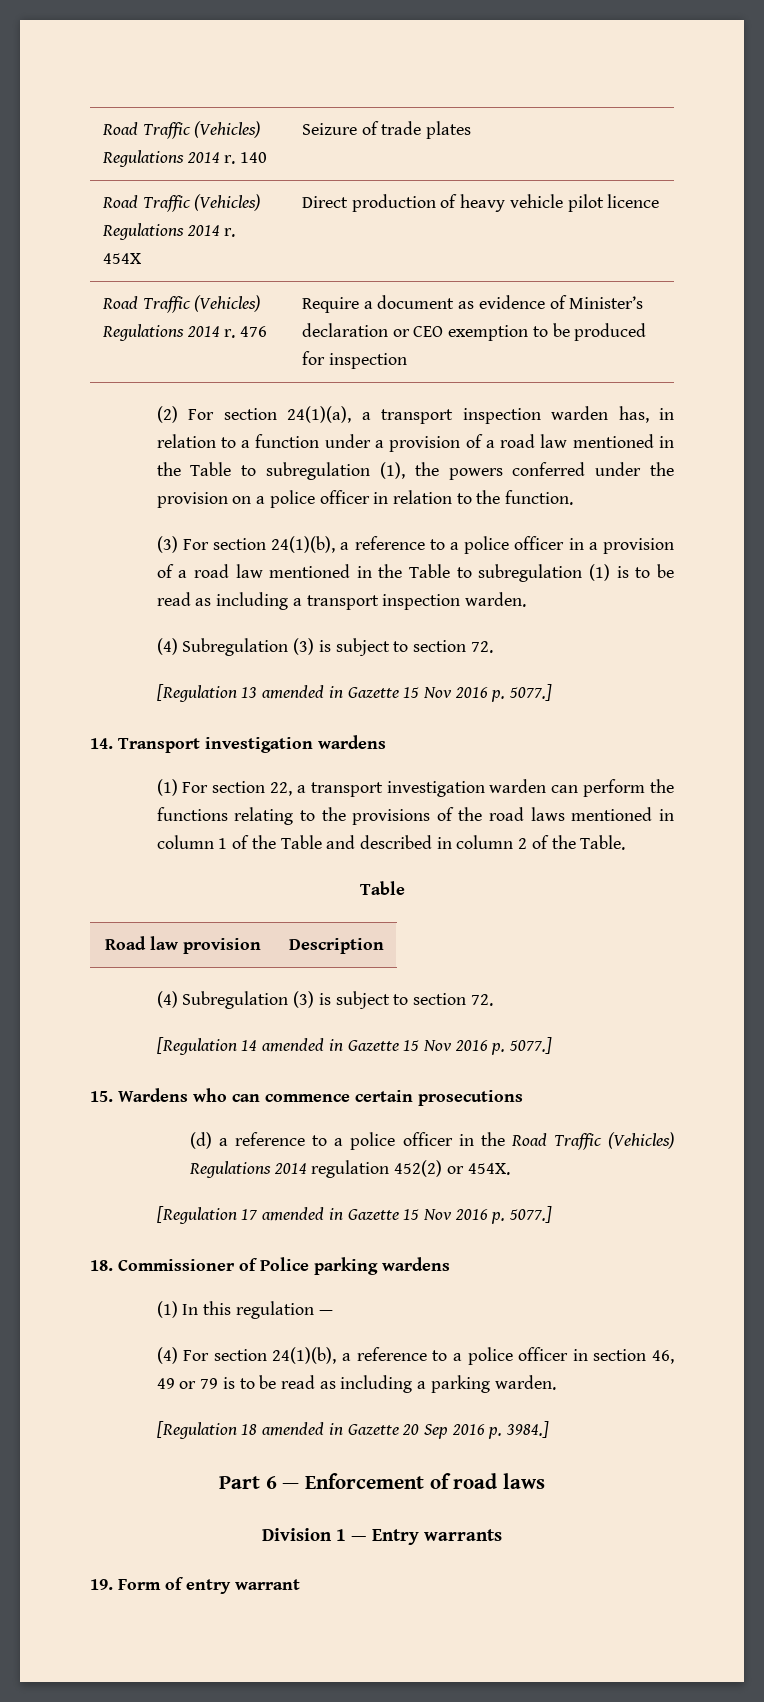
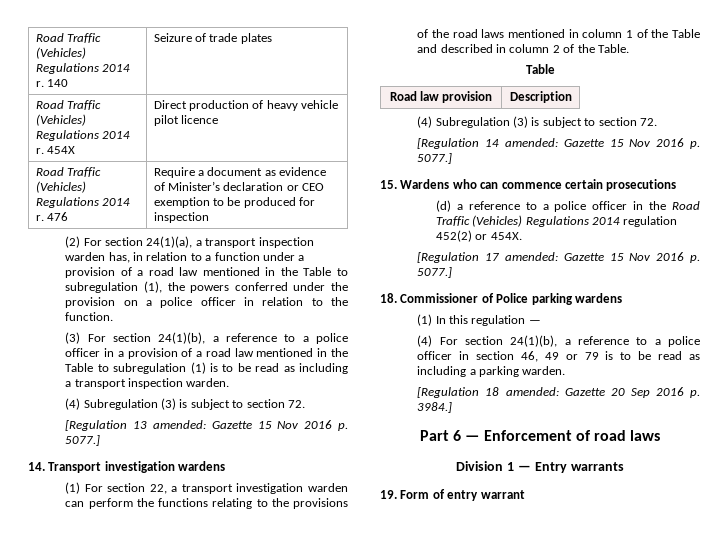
- [Regulation 13 amended in Gazette 15 Nov 2016 p. 5077.]
+ [Regulation 13 amended: Gazette 15 Nov 2016 p. 5077.]
- [Regulation 14 amended in Gazette 15 Nov 2016 p. 5077.]
+ [Regulation 14 amended: Gazette 15 Nov 2016 p. 5077.]
- [Regulation 17 amended in Gazette 15 Nov 2016 p. 5077.]
+ [Regulation 17 amended: Gazette 15 Nov 2016 p. 5077.]
- [Regulation 18 amended in Gazette 20 Sep 2016 p. 3984.]
+ [Regulation 18 amended: Gazette 20 Sep 2016 p. 3984.]

